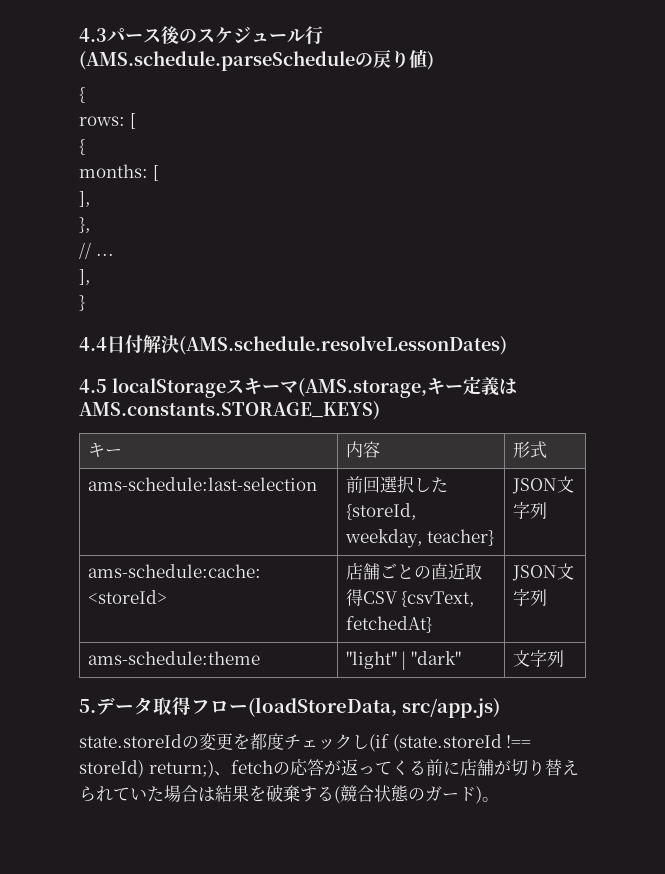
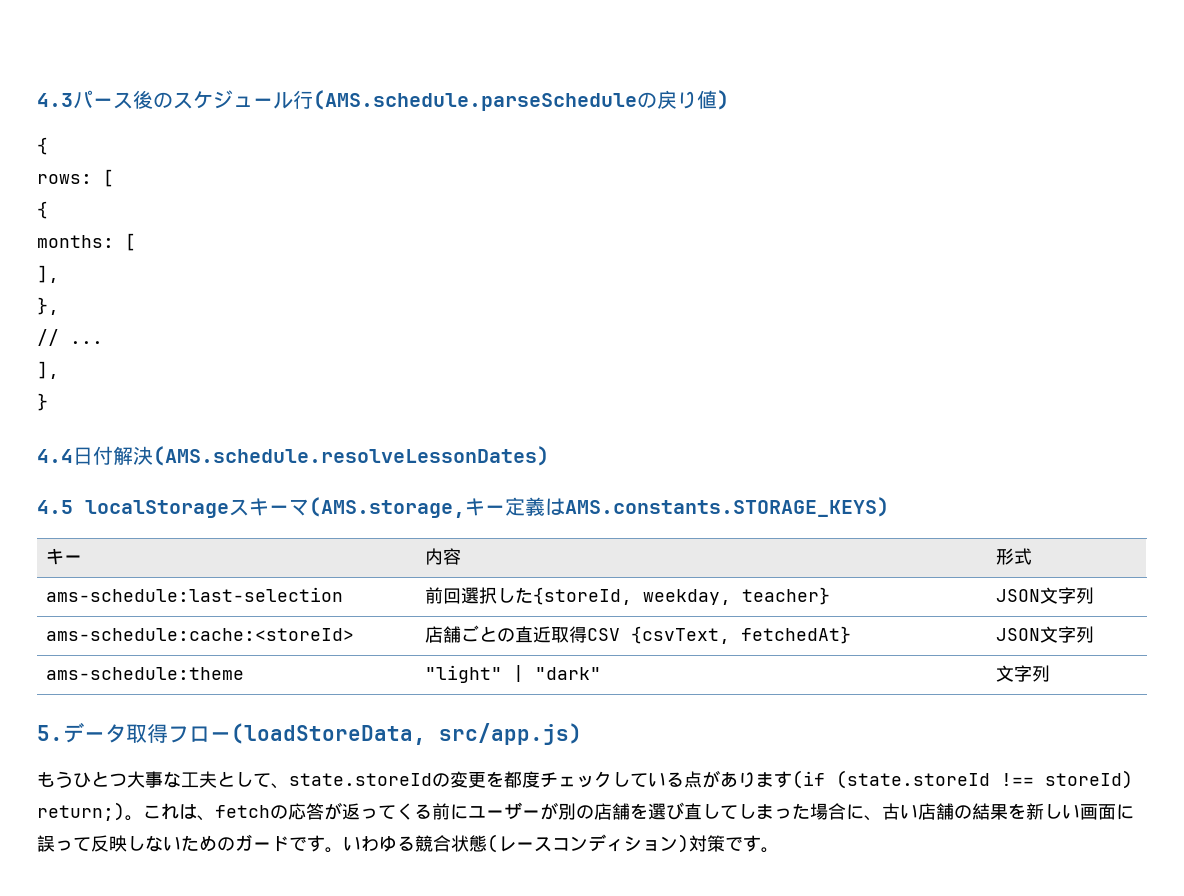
- state.storeIdの変更を都度チェックし(if (state.storeId !== storeId) return;)、fetchの応答が返ってくる前に店舗が切り替えられていた場合は結果を破棄する(競合状態のガード)。
+ もうひとつ大事な工夫として、state.storeIdの変更を都度チェックしている点があります(if (state.storeId !== storeId) return;)。これは、fetchの応答が返ってくる前にユーザーが別の店舗を選び直してしまった場合に、古い店舗の結果を新しい画面に誤って反映しないためのガードです。いわゆる競合状態(レースコンディション)対策です。

